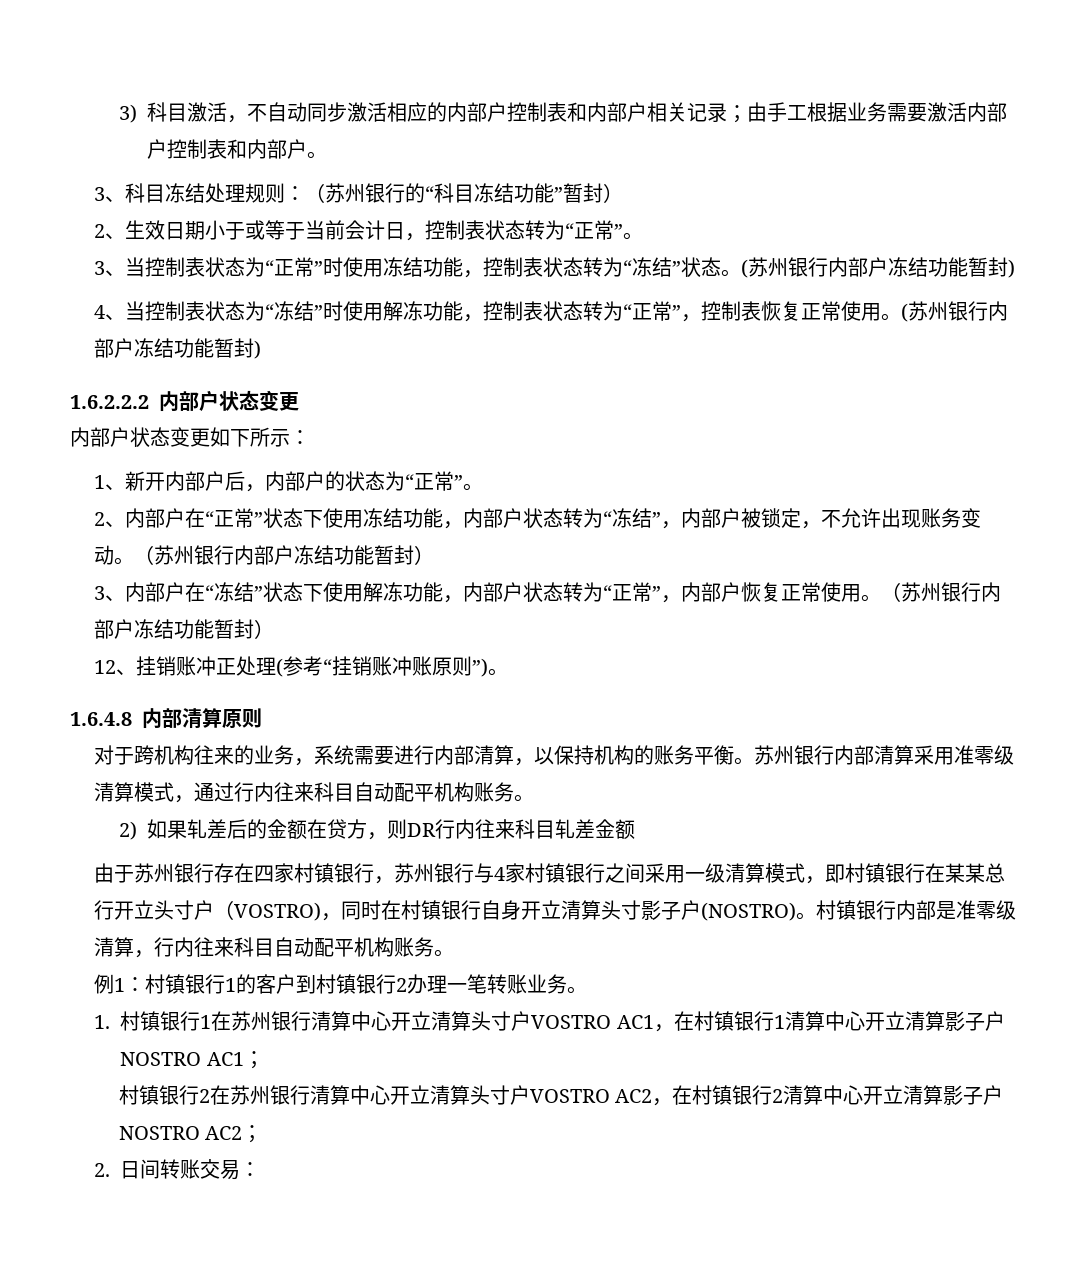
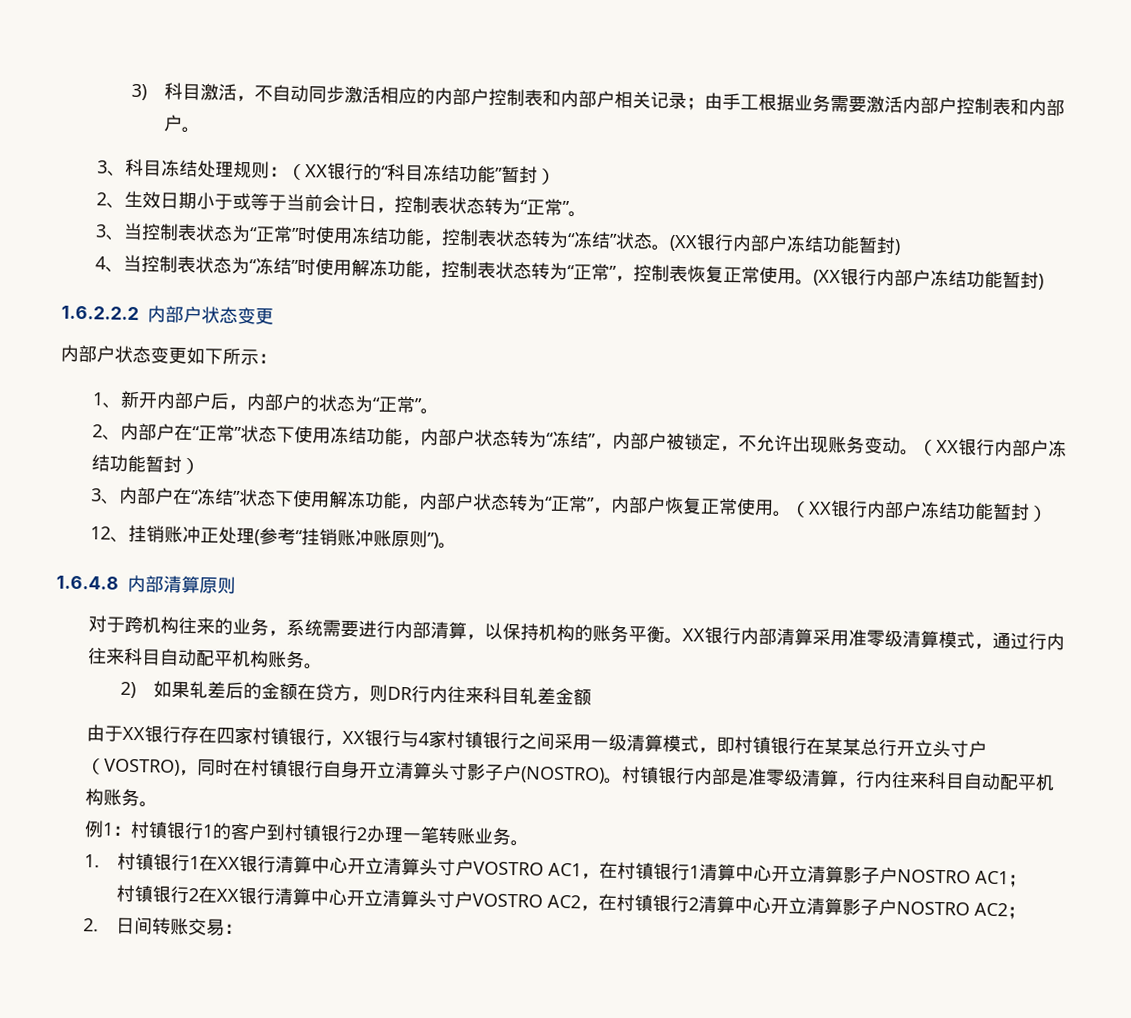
- 3、科目冻结处理规则：（苏州银行的“科目冻结功能”暂封）
+ 3、科目冻结处理规则：（XX银行的“科目冻结功能”暂封）
- 3、当控制表状态为“正常”时使用冻结功能，控制表状态转为“冻结”状态。(苏州银行内部户冻结功能暂封)
+ 3、当控制表状态为“正常”时使用冻结功能，控制表状态转为“冻结”状态。(XX银行内部户冻结功能暂封)
- 4、当控制表状态为“冻结”时使用解冻功能，控制表状态转为“正常”，控制表恢复正常使用。(苏州银行内部户冻结功能暂封)
+ 4、当控制表状态为“冻结”时使用解冻功能，控制表状态转为“正常”，控制表恢复正常使用。(XX银行内部户冻结功能暂封)
- 2、内部户在“正常”状态下使用冻结功能，内部户状态转为“冻结”，内部户被锁定，不允许出现账务变动。（苏州银行内部户冻结功能暂封）
+ 2、内部户在“正常”状态下使用冻结功能，内部户状态转为“冻结”，内部户被锁定，不允许出现账务变动。（XX银行内部户冻结功能暂封）
- 3、内部户在“冻结”状态下使用解冻功能，内部户状态转为“正常”，内部户恢复正常使用。（苏州银行内部户冻结功能暂封）
+ 3、内部户在“冻结”状态下使用解冻功能，内部户状态转为“正常”，内部户恢复正常使用。（XX银行内部户冻结功能暂封）
- 苏州银行内部清算采用准零级清算模式，通过行内往来科目自动配平机构账务。
+ XX银行内部清算采用准零级清算模式，通过行内往来科目自动配平机构账务。
- 由于苏州银行存在四家村镇银行，苏州银行与4家村镇银行之间采用一级清算模式，即村镇银行在某某总行开立头寸户（VOSTRO)，同时在村镇银行自身开立清算头寸影子户(NOSTRO)。
+ 由于XX银行存在四家村镇银行，XX银行与4家村镇银行之间采用一级清算模式，即村镇银行在某某总行开立头寸户（VOSTRO)，同时在村镇银行自身开立清算头寸影子户(NOSTRO)。
- 1.村镇银行1在苏州银行清算中心开立清算头寸户VOSTRO AC1，在村镇银行1清算中心开立清算影子户NOSTRO AC1；
+ 1.村镇银行1在XX银行清算中心开立清算头寸户VOSTRO AC1，在村镇银行1清算中心开立清算影子户NOSTRO AC1；
- 村镇银行2在苏州银行清算中心开立清算头寸户VOSTRO AC2，在村镇银行2清算中心开立清算影子户NOSTRO AC2；
+ 村镇银行2在XX银行清算中心开立清算头寸户VOSTRO AC2，在村镇银行2清算中心开立清算影子户NOSTRO AC2；

